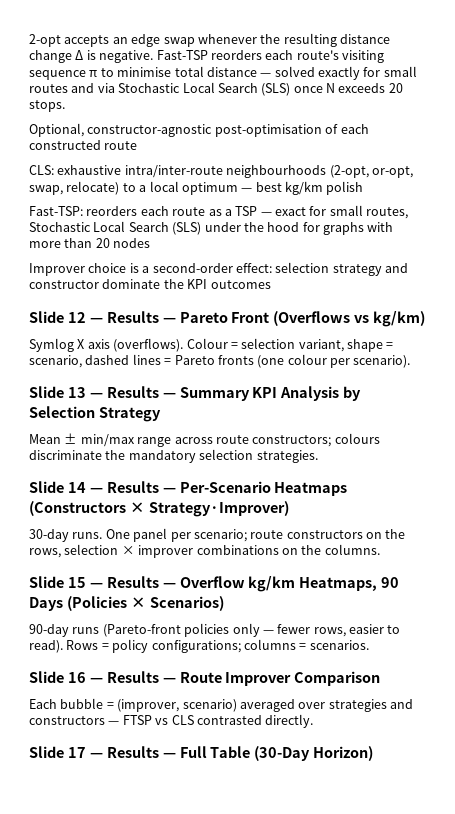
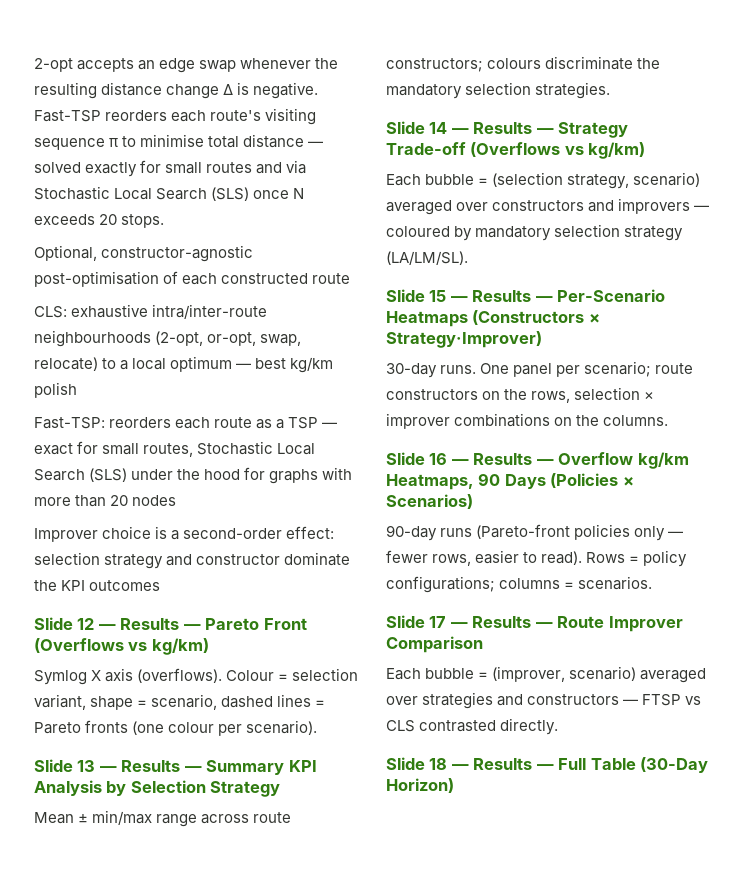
- Slide 14 — Results — Per-Scenario Heatmaps (Constructors × Strategy·Improver)
+ Slide 14 — Results — Strategy Trade-off (Overflows vs kg/km)
+ Each bubble = (selection strategy, scenario) averaged over constructors and improvers — coloured by mandatory selection strategy (LA/LM/SL).
+ Slide 15 — Results — Per-Scenario Heatmaps (Constructors × Strategy·Improver)
- Slide 15 — Results — Overflow kg/km Heatmaps, 90 Days (Policies × Scenarios)
+ Slide 16 — Results — Overflow kg/km Heatmaps, 90 Days (Policies × Scenarios)
- Slide 16 — Results — Route Improver Comparison
+ Slide 17 — Results — Route Improver Comparison
- Slide 17 — Results — Full Table (30-Day Horizon)
+ Slide 18 — Results — Full Table (30-Day Horizon)

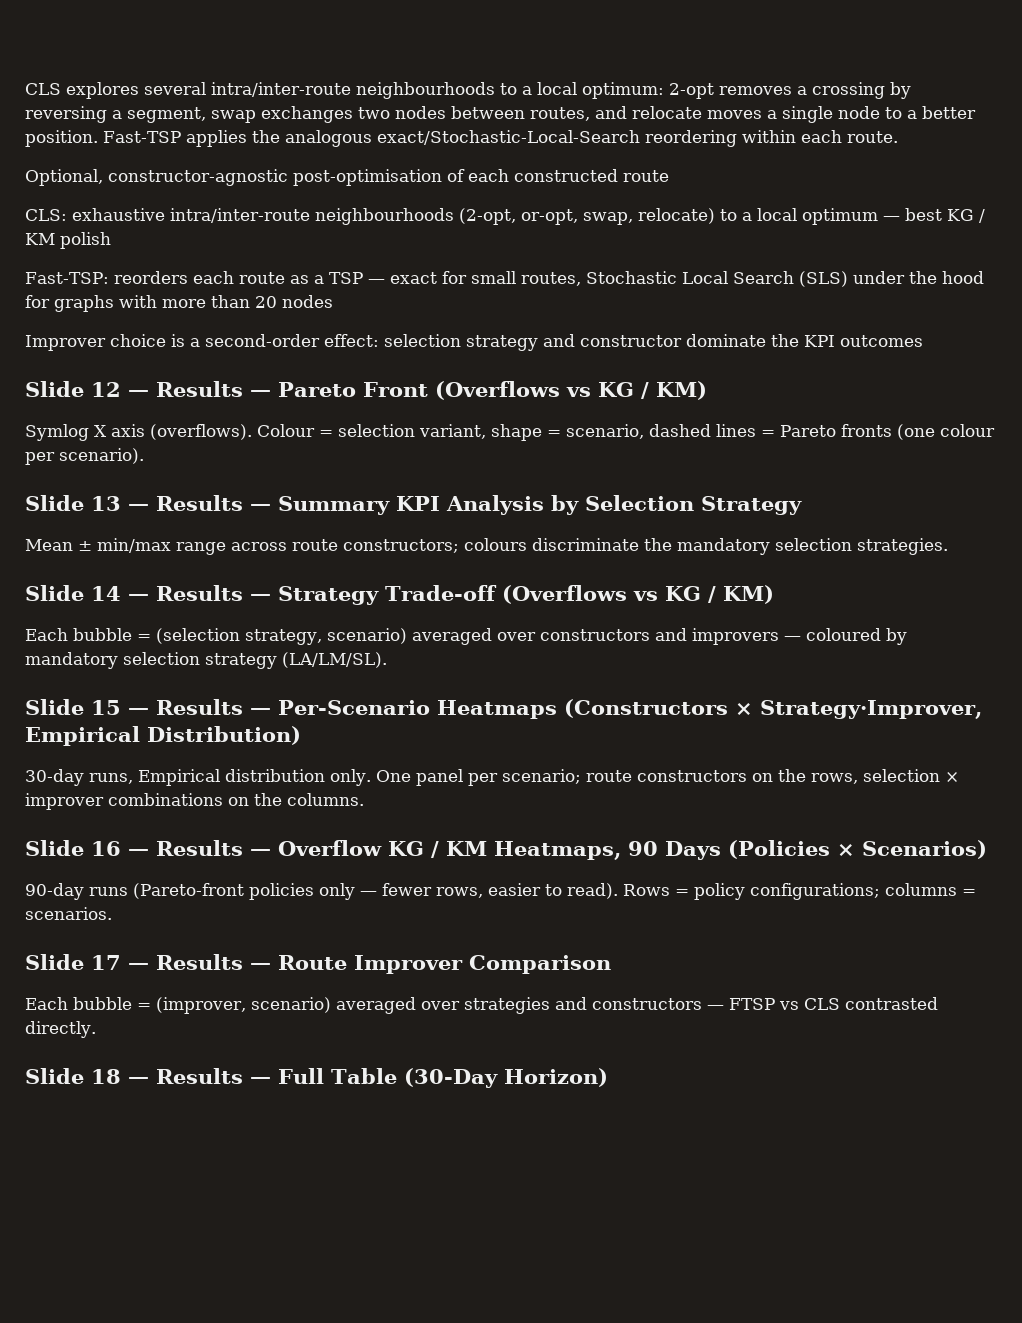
- 2-opt accepts an edge swap whenever the resulting distance change Δ is negative. Fast-TSP reorders each route's visiting sequence π to minimise total distance — solved exactly for small routes and via Stochastic Local Search (SLS) once N exceeds 20 stops.
+ CLS explores several intra/inter-route neighbourhoods to a local optimum: 2-opt removes a crossing by reversing a segment, swap exchanges two nodes between routes, and relocate moves a single node to a better position. Fast-TSP applies the analogous exact/Stochastic-Local-Search reordering within each route.
- CLS: exhaustive intra/inter-route neighbourhoods (2-opt, or-opt, swap, relocate) to a local optimum — best kg/km polish
+ CLS: exhaustive intra/inter-route neighbourhoods (2-opt, or-opt, swap, relocate) to a local optimum — best KG / KM polish
- Slide 12 — Results — Pareto Front (Overflows vs kg/km)
+ Slide 12 — Results — Pareto Front (Overflows vs KG / KM)
- Slide 14 — Results — Strategy Trade-off (Overflows vs kg/km)
+ Slide 14 — Results — Strategy Trade-off (Overflows vs KG / KM)
- Slide 15 — Results — Per-Scenario Heatmaps (Constructors × Strategy·Improver)
- 30-day runs.
+ Slide 15 — Results — Per-Scenario Heatmaps (Constructors × Strategy·Improver, Empirical Distribution)
+ 30-day runs, Empirical distribution only.
- Slide 16 — Results — Overflow kg/km Heatmaps, 90 Days (Policies × Scenarios)
+ Slide 16 — Results — Overflow KG / KM Heatmaps, 90 Days (Policies × Scenarios)

